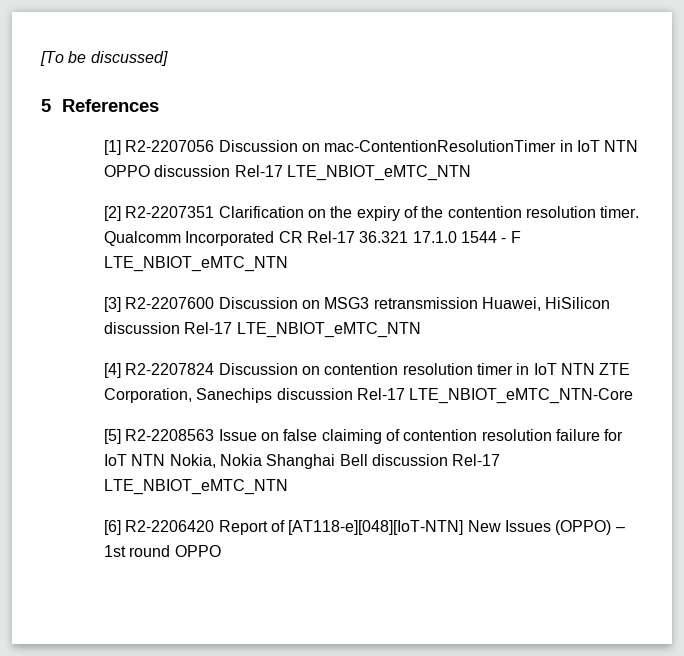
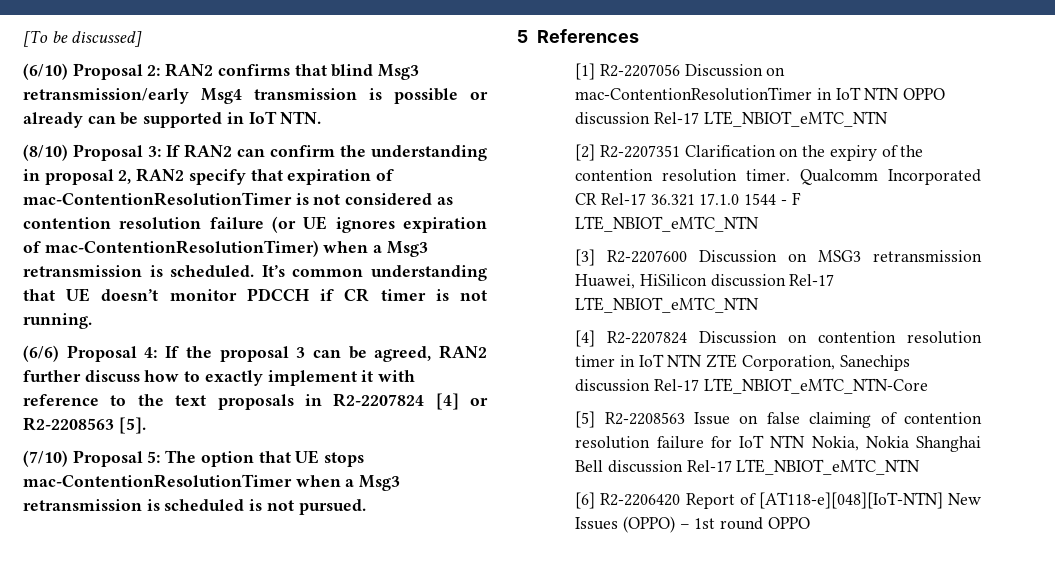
+ (6/10) Proposal 2: RAN2 confirms that blind Msg3 retransmission/early Msg4 transmission is possible or already can be supported in IoT NTN.
+ (8/10) Proposal 3: If RAN2 can confirm the understanding in proposal 2, RAN2 specify that expiration of mac-ContentionResolutionTimer is not considered as contention resolution failure (or UE ignores expiration of mac-ContentionResolutionTimer) when a Msg3 retransmission is scheduled. It’s common understanding that UE doesn’t monitor PDCCH if CR timer is not running.
+ (6/6) Proposal 4: If the proposal 3 can be agreed, RAN2 further discuss how to exactly implement it with reference to the text proposals in R2-2207824 [4] or R2-2208563 [5].
+ (7/10) Proposal 5: The option that UE stops mac-ContentionResolutionTimer when a Msg3 retransmission is scheduled is not pursued.

